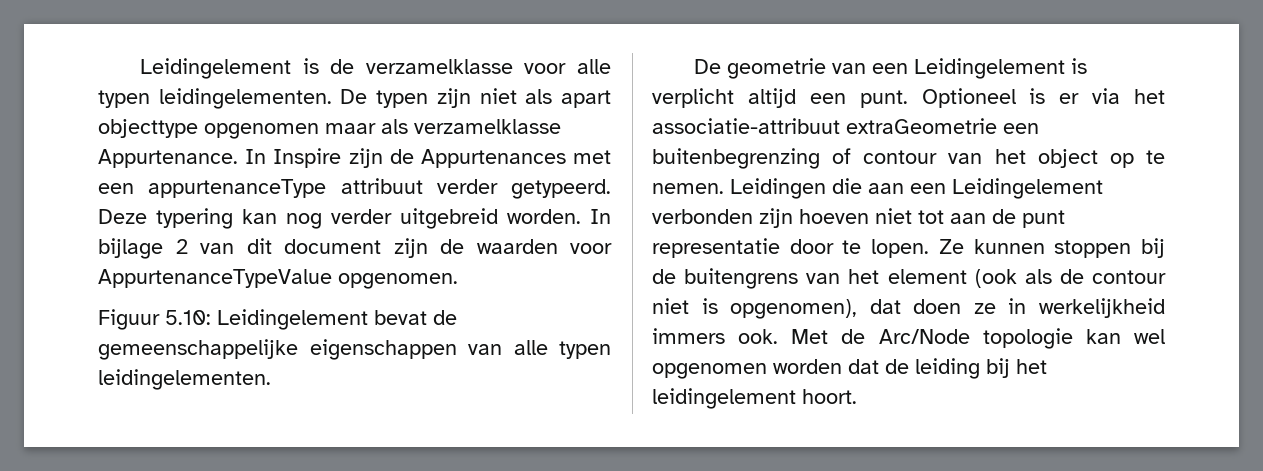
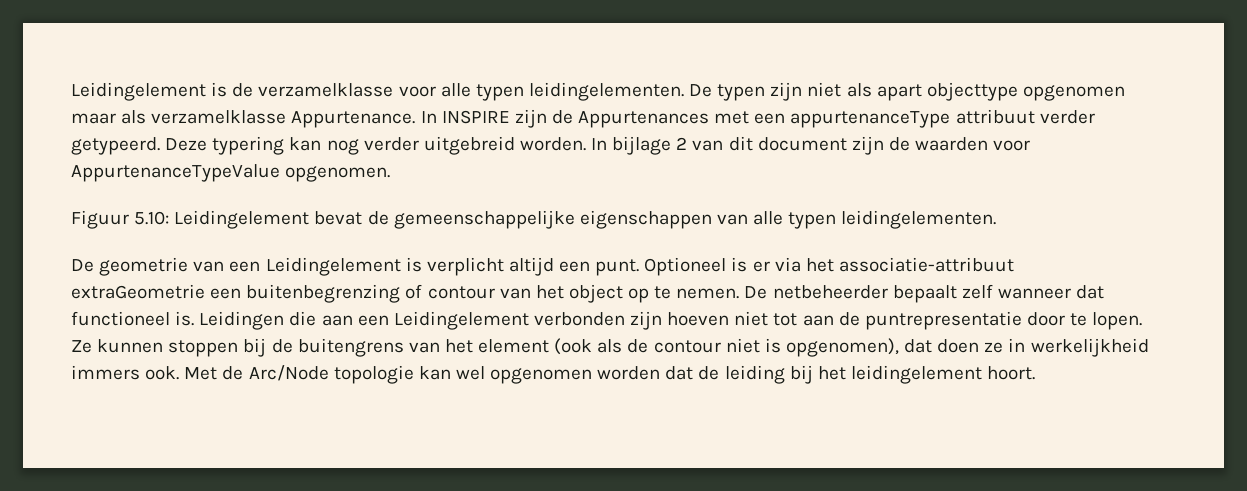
- In Inspire zijn de Appurtenances met een appurtenanceType attribuut verder getypeerd.
+ In INSPIRE zijn de Appurtenances met een appurtenanceType attribuut verder getypeerd.
+ De netbeheerder bepaalt zelf wanneer dat functioneel is.
- Leidingen die aan een Leidingelement verbonden zijn hoeven niet tot aan de punt representatie door te lopen.
+ Leidingen die aan een Leidingelement verbonden zijn hoeven niet tot aan de puntrepresentatie door te lopen.

